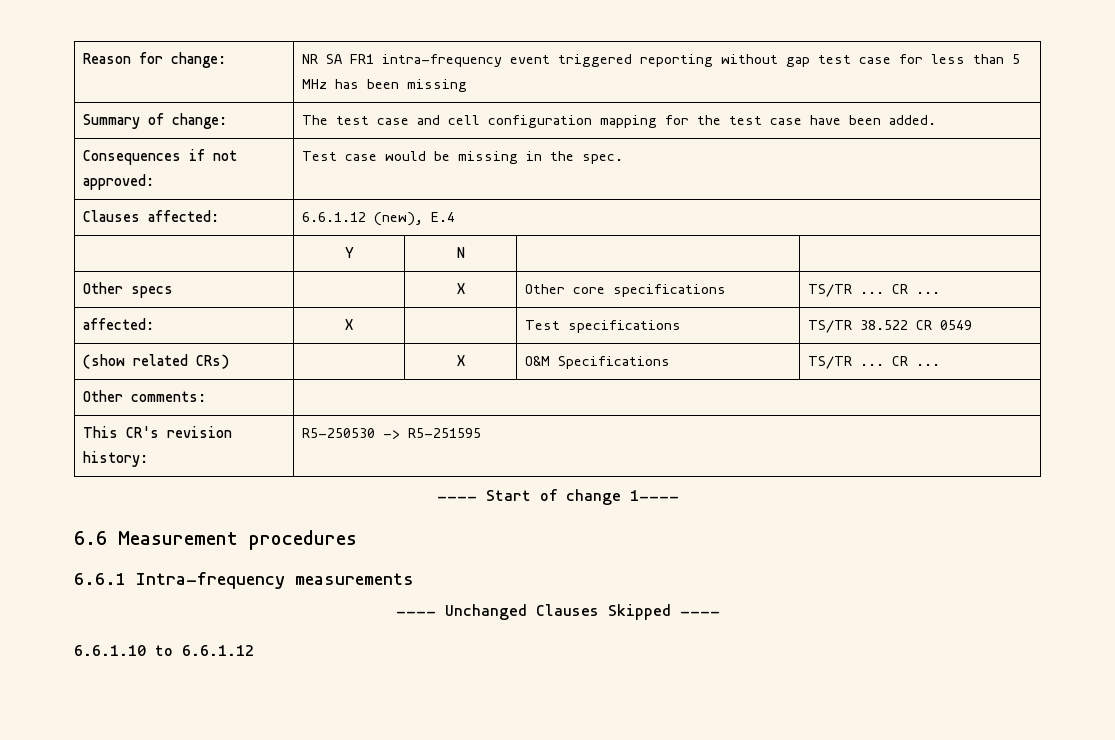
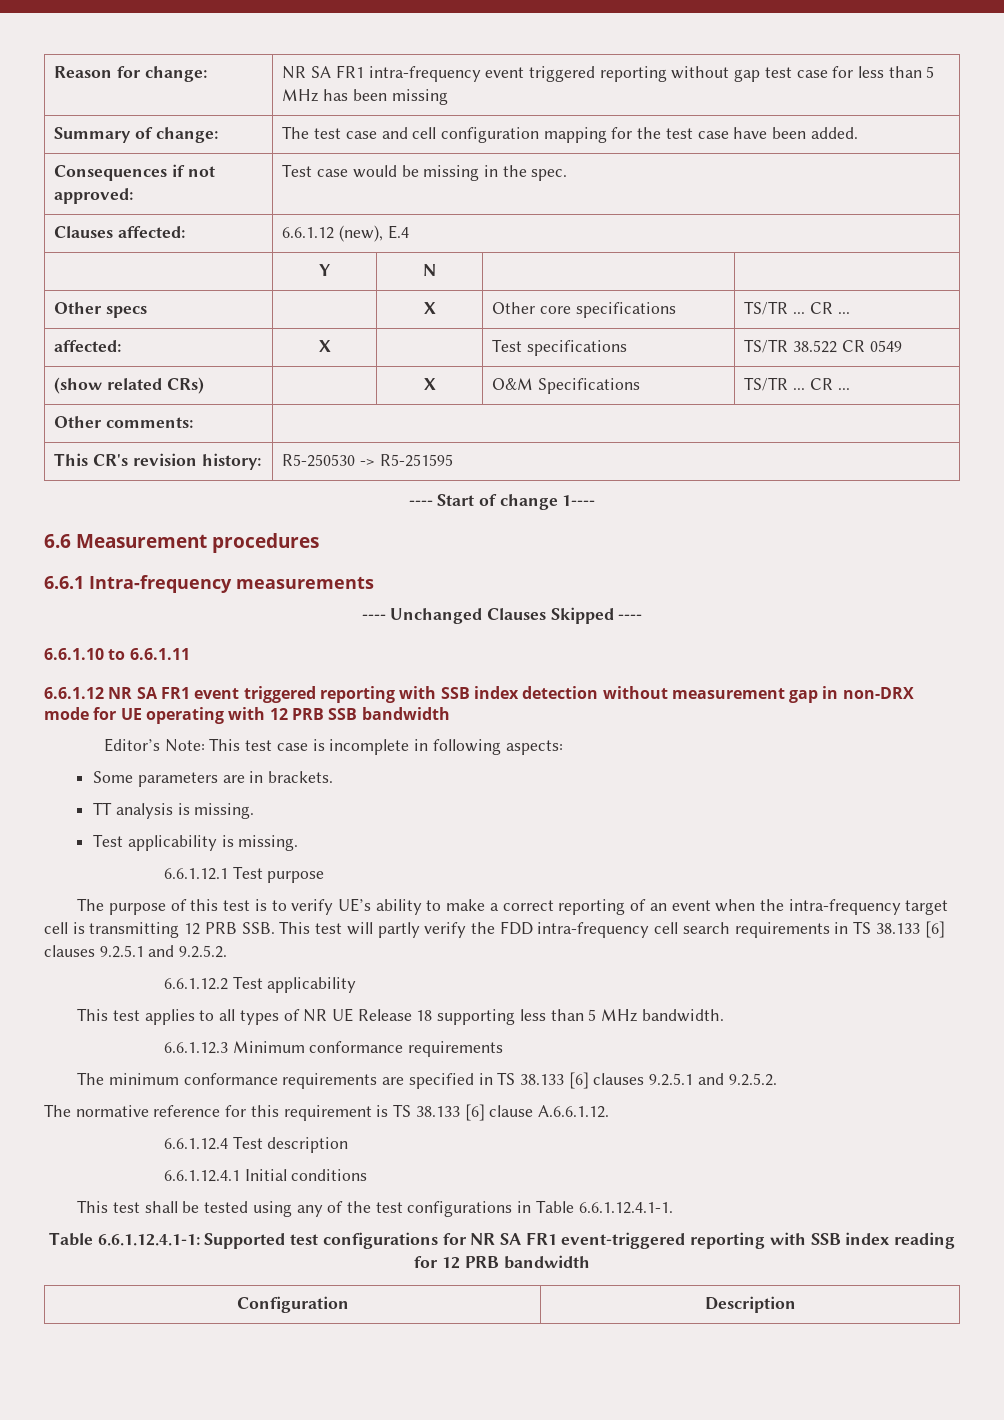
- 6.6.1.10 to 6.6.1.12
+ 6.6.1.10 to 6.6.1.11
+ 6.6.1.12 NR SA FR1 event triggered reporting with SSB index detection without measurement gap in non-DRX mode for UE operating with 12 PRB SSB bandwidth
+ Editor’s Note: This test case is incomplete in following aspects:
+ Some parameters are in brackets.
+ TT analysis is missing.
+ Test applicability is missing.
+ 6.6.1.12.1 Test purpose
+ The purpose of this test is to verify UE’s ability to make a correct reporting of an event when the intra-frequency target cell is transmitting 12 PRB SSB. This test will partly verify the FDD intra-frequency cell search requirements in TS 38.133 [6] clauses 9.2.5.1 and 9.2.5.2.
+ 6.6.1.12.2 Test applicability
+ This test applies to all types of NR UE Release 18 supporting less than 5 MHz bandwidth.
+ 6.6.1.12.3 Minimum conformance requirements
+ The minimum conformance requirements are specified in TS 38.133 [6] clauses 9.2.5.1 and 9.2.5.2.
+ The normative reference for this requirement is TS 38.133 [6] clause A.6.6.1.12.
+ 6.6.1.12.4 Test description
+ 6.6.1.12.4.1 Initial conditions
+ This test shall be tested using any of the test configurations in Table 6.6.1.12.4.1-1.
+ Table 6.6.1.12.4.1-1: Supported test configurations for NR SA FR1 event-triggered reporting with SSB index reading for 12 PRB bandwidth
+ Configuration | Description

